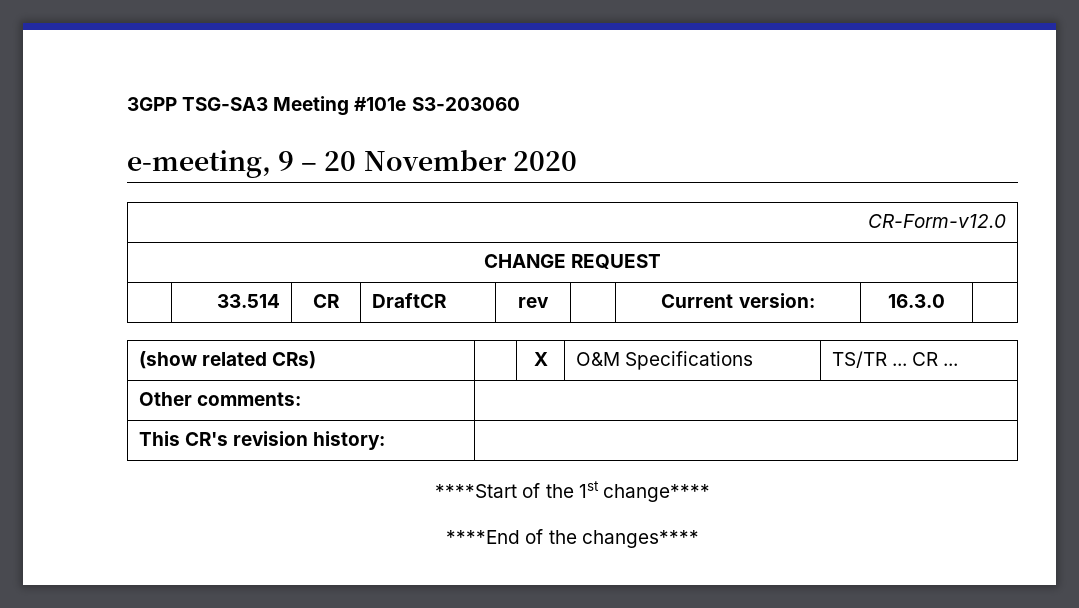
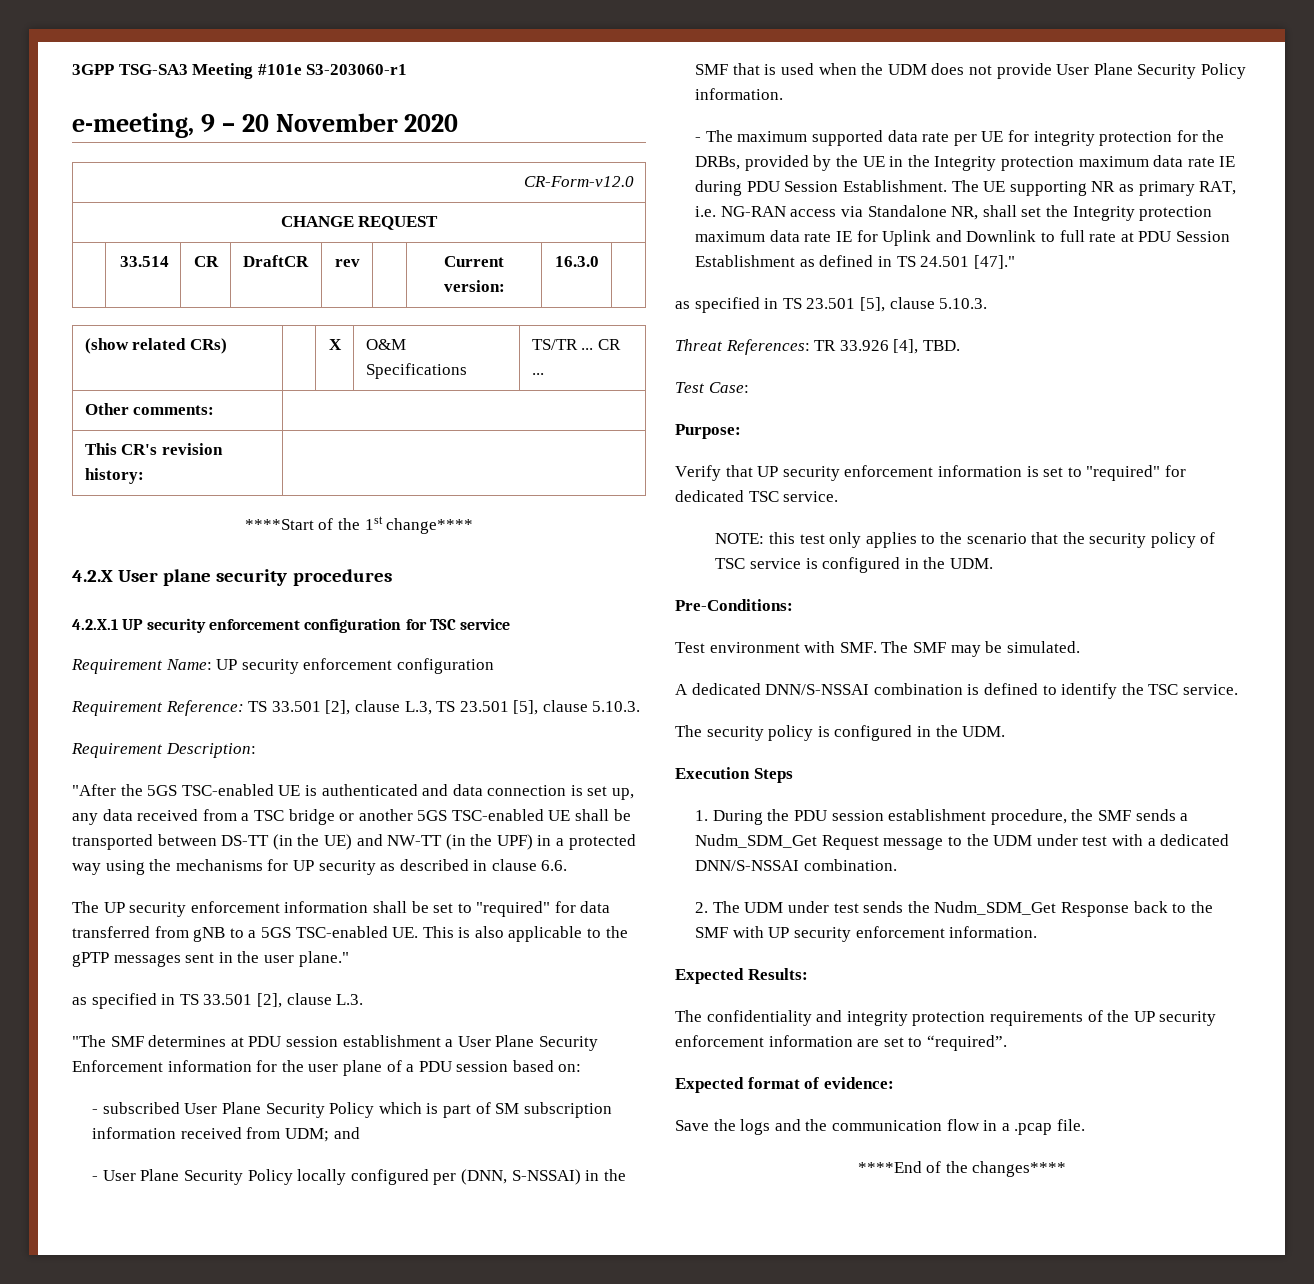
- 3GPP TSG-SA3 Meeting #101e S3-203060
+ 3GPP TSG-SA3 Meeting #101e S3-203060-r1
+ 4.2.X User plane security procedures
+ 4.2.X.1 UP security enforcement configuration for TSC service
+ Requirement Name: UP security enforcement configuration
+ Requirement Reference: TS 33.501 [2], clause L.3, TS 23.501 [5], clause 5.10.3.
+ Requirement Description:
+ "After the 5GS TSC-enabled UE is authenticated and data connection is set up, any data received from a TSC bridge or another 5GS TSC-enabled UE shall be transported between DS-TT (in the UE) and NW-TT (in the UPF) in a protected way using the mechanisms for UP security as described in clause 6.6.
+ The UP security enforcement information shall be set to "required" for data transferred from gNB to a 5GS TSC-enabled UE. This is also applicable to the gPTP messages sent in the user plane."
+ as specified in TS 33.501 [2], clause L.3.
+ "The SMF determines at PDU session establishment a User Plane Security Enforcement information for the user plane of a PDU session based on:
+ - subscribed User Plane Security Policy which is part of SM subscription information received from UDM; and
+ - User Plane Security Policy locally configured per (DNN, S-NSSAI) in the SMF that is used when the UDM does not provide User Plane Security Policy information.
+ - The maximum supported data rate per UE for integrity protection for the DRBs, provided by the UE in the Integrity protection maximum data rate IE during PDU Session Establishment. The UE supporting NR as primary RAT, i.e. NG-RAN access via Standalone NR, shall set the Integrity protection maximum data rate IE for Uplink and Downlink to full rate at PDU Session Establishment as defined in TS 24.501 [47]."
+ as specified in TS 23.501 [5], clause 5.10.3.
+ Threat References: TR 33.926 [4], TBD.
+ Test Case:
+ Purpose:
+ Verify that UP security enforcement information is set to "required" for dedicated TSC service.
+ NOTE: this test only applies to the scenario that the security policy of TSC service is configured in the UDM.
+ Pre-Conditions:
+ Test environment with SMF. The SMF may be simulated.
+ A dedicated DNN/S-NSSAI combination is defined to identify the TSC service.
+ The security policy is configured in the UDM.
+ Execution Steps
+ 1. During the PDU session establishment procedure, the SMF sends a Nudm_SDM_Get Request message to the UDM under test with a dedicated DNN/S-NSSAI combination.
+ 2. The UDM under test sends the Nudm_SDM_Get Response back to the SMF with UP security enforcement information.
+ Expected Results:
+ The confidentiality and integrity protection requirements of the UP security enforcement information are set to “required”.
+ Expected format of evidence:
+ Save the logs and the communication flow in a .pcap file.

